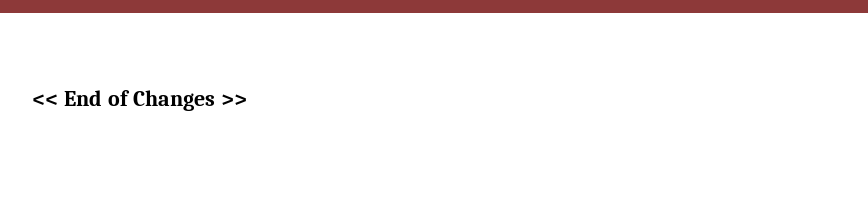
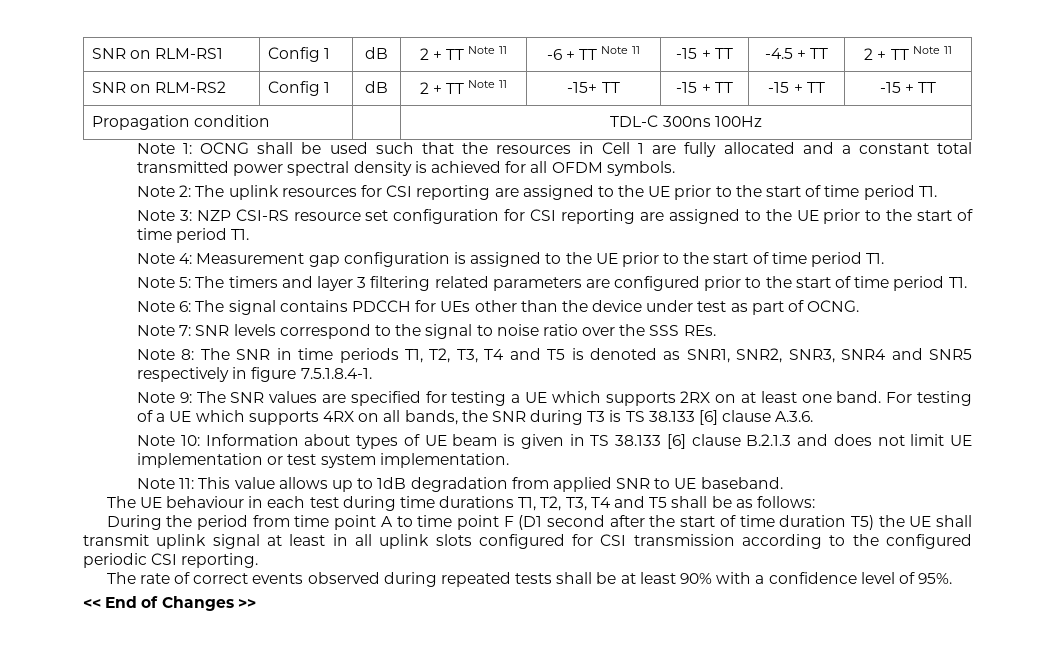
+ SNR on RLM-RS1 | Config 1 | dB | 2 + TT Note 11 | -6 + TT Note 11 | -15 + TT | -4.5 + TT | 2 + TT Note 11
+ SNR on RLM-RS2 | Config 1 | dB | 2 + TT Note 11 | -15+ TT | -15 + TT | -15 + TT | -15 + TT
+ Propagation condition | | TDL-C 300ns 100Hz
+ Note 1: OCNG shall be used such that the resources in Cell 1 are fully allocated and a constant total transmitted power spectral density is achieved for all OFDM symbols.
+ Note 2: The uplink resources for CSI reporting are assigned to the UE prior to the start of time period T1.
+ Note 3: NZP CSI-RS resource set configuration for CSI reporting are assigned to the UE prior to the start of time period T1.
+ Note 4: Measurement gap configuration is assigned to the UE prior to the start of time period T1.
+ Note 5: The timers and layer 3 filtering related parameters are configured prior to the start of time period T1.
+ Note 6: The signal contains PDCCH for UEs other than the device under test as part of OCNG.
+ Note 7: SNR levels correspond to the signal to noise ratio over the SSS REs.
+ Note 8: The SNR in time periods T1, T2, T3, T4 and T5 is denoted as SNR1, SNR2, SNR3, SNR4 and SNR5 respectively in figure 7.5.1.8.4-1.
+ Note 9: The SNR values are specified for testing a UE which supports 2RX on at least one band. For testing of a UE which supports 4RX on all bands, the SNR during T3 is TS 38.133 [6] clause A.3.6.
+ Note 10: Information about types of UE beam is given in TS 38.133 [6] clause B.2.1.3 and does not limit UE implementation or test system implementation.
+ Note 11: This value allows up to 1dB degradation from applied SNR to UE baseband.
+ The UE behaviour in each test during time durations T1, T2, T3, T4 and T5 shall be as follows:
+ During the period from time point A to time point F (D1 second after the start of time duration T5) the UE shall transmit uplink signal at least in all uplink slots configured for CSI transmission according to the configured periodic CSI reporting.
+ The rate of correct events observed during repeated tests shall be at least 90% with a confidence level of 95%.

